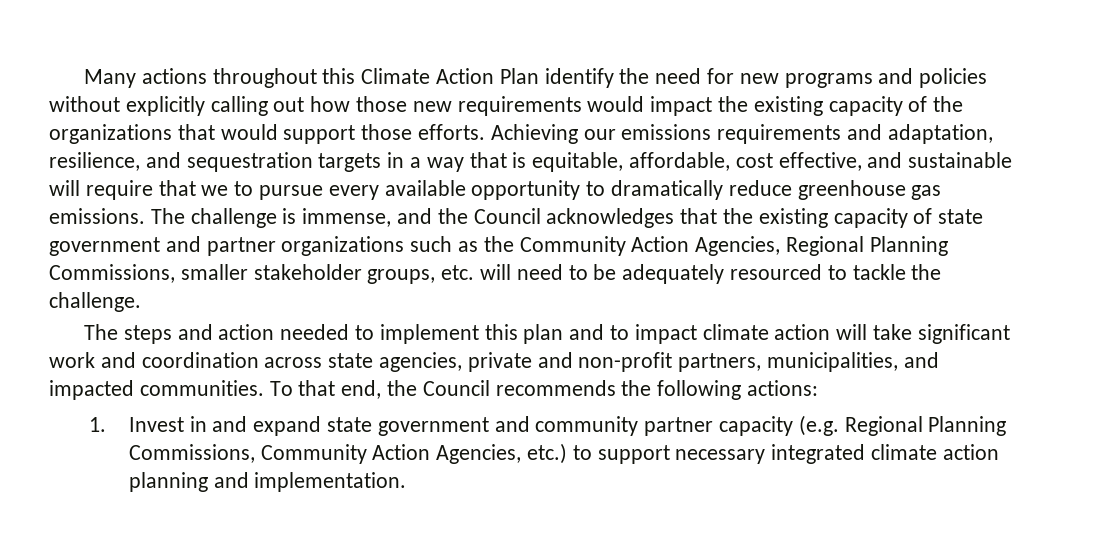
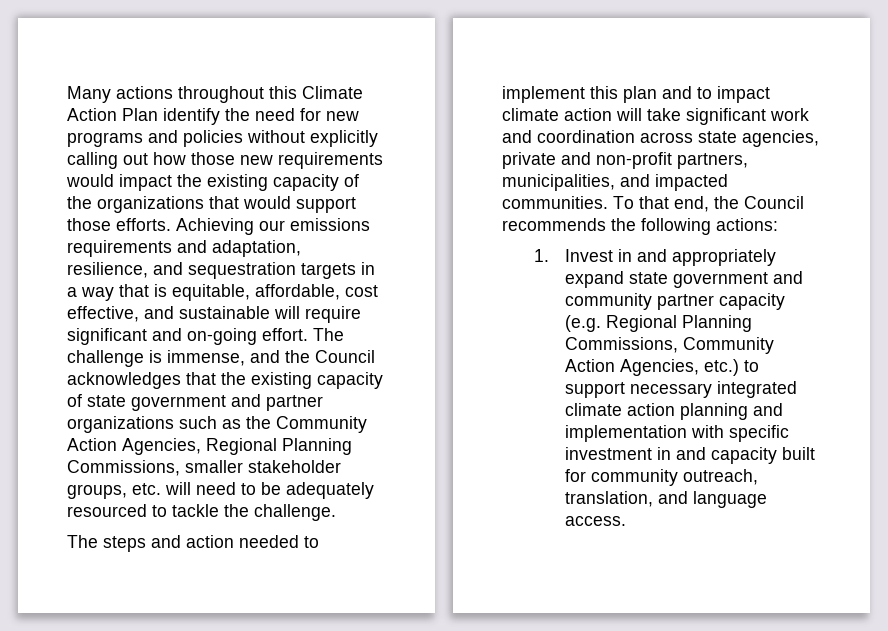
- Achieving our emissions requirements and adaptation, resilience, and sequestration targets in a way that is equitable, affordable, cost effective, and sustainable will require that we to pursue every available opportunity to dramatically reduce greenhouse gas emissions.
+ Achieving our emissions requirements and adaptation, resilience, and sequestration targets in a way that is equitable, affordable, cost effective, and sustainable will require significant and on-going effort.
- 1. Invest in and expand state government and community partner capacity (e.g. Regional Planning Commissions, Community Action Agencies, etc.) to support necessary integrated climate action planning and implementation.
+ 1. Invest in and appropriately expand state government and community partner capacity (e.g. Regional Planning Commissions, Community Action Agencies, etc.) to support necessary integrated climate action planning and implementation with specific investment in and capacity built for community outreach, translation, and language access.

